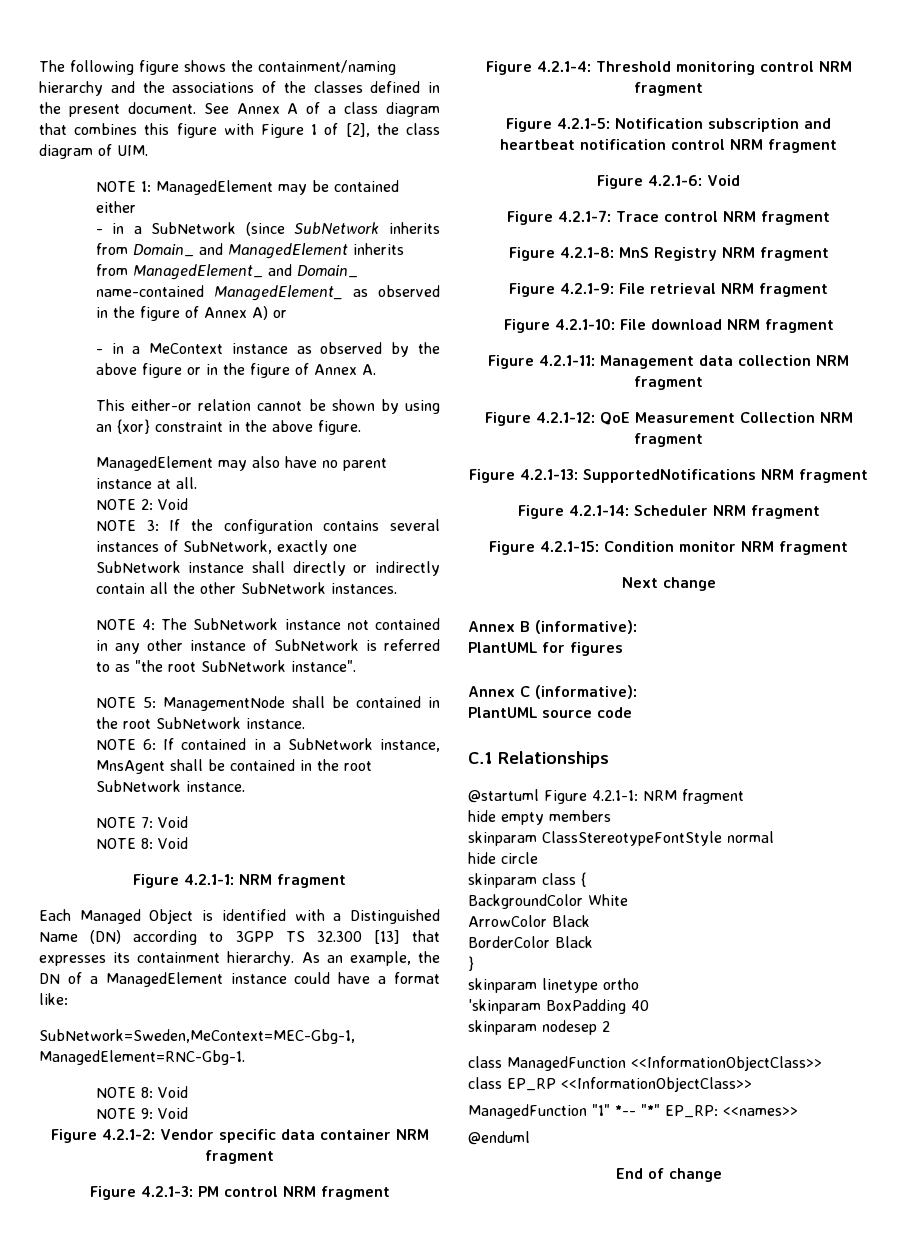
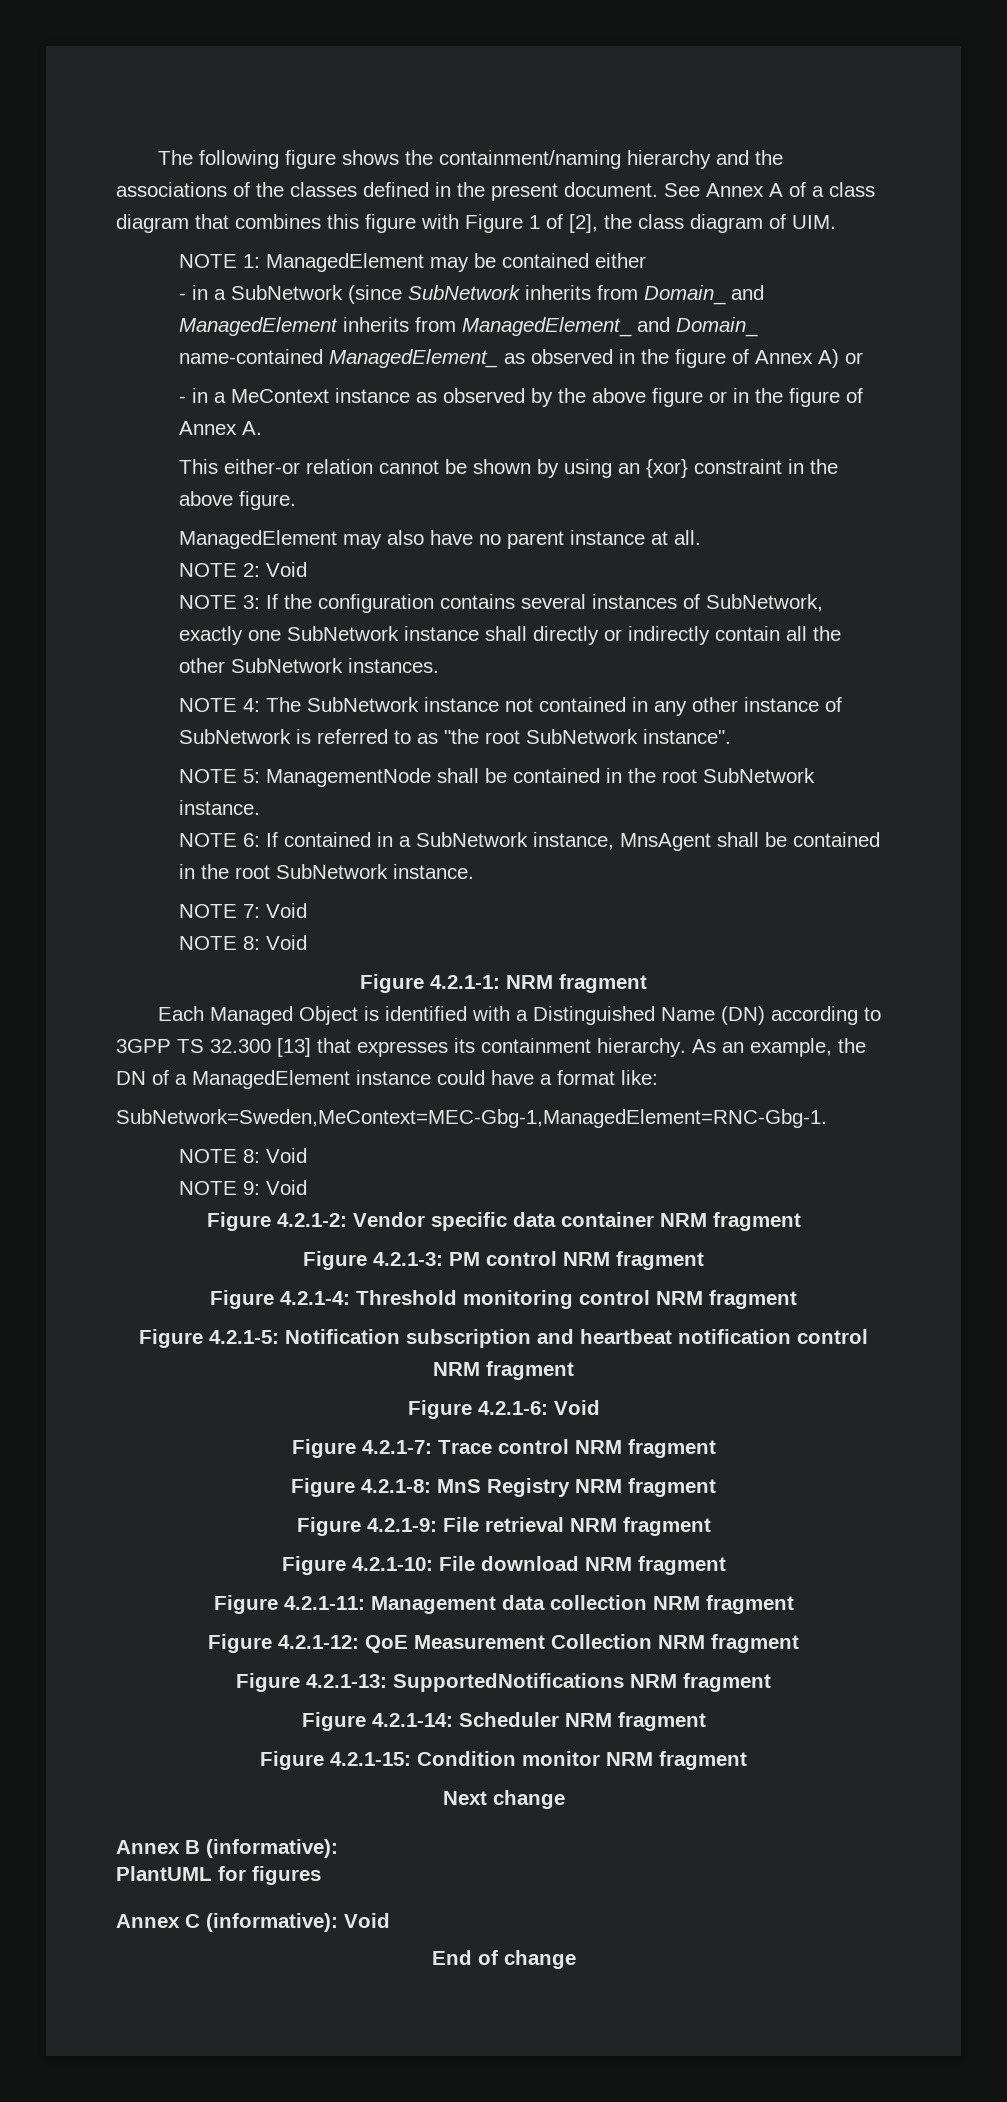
- Annex C (informative):
- PlantUML source code
- C.1 Relationships
- @startuml Figure 4.2.1-1: NRM fragment
- hide empty members
- skinparam ClassStereotypeFontStyle normal
- hide circle
- skinparam class {
- BackgroundColor White
- ArrowColor Black
- BorderColor Black
- }
- skinparam linetype ortho
- 'skinparam BoxPadding 40
- skinparam nodesep 2
- class ManagedFunction <<InformationObjectClass>>
- class EP_RP <<InformationObjectClass>>
- ManagedFunction "1" *-- "*" EP_RP: <<names>>
- @enduml
+ Annex C (informative): Void

